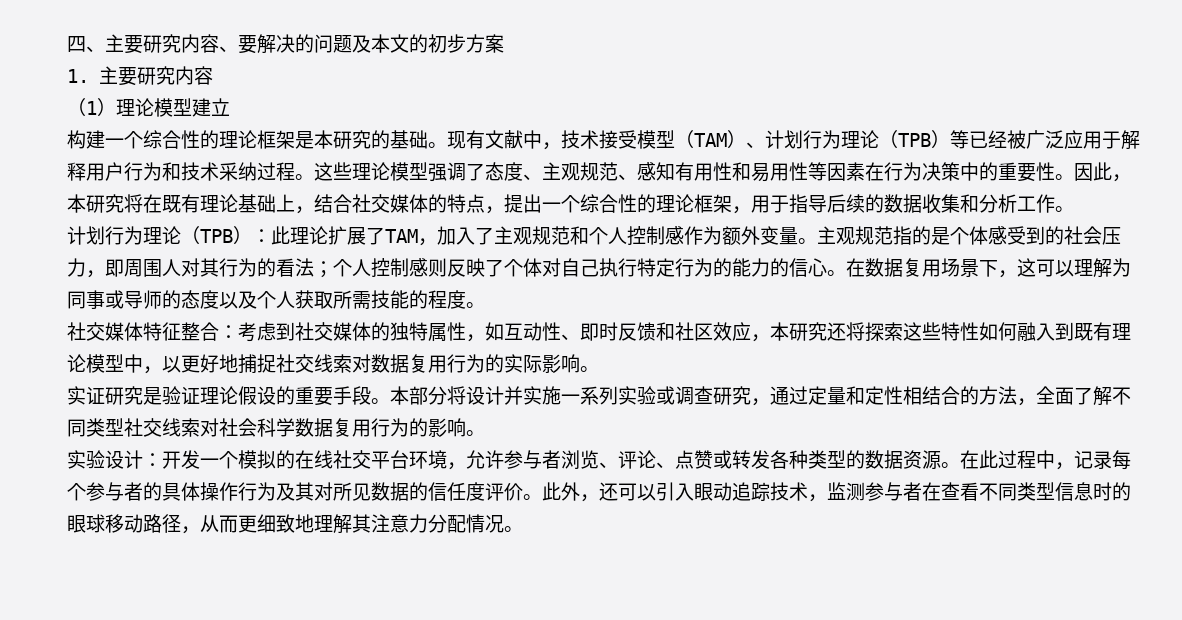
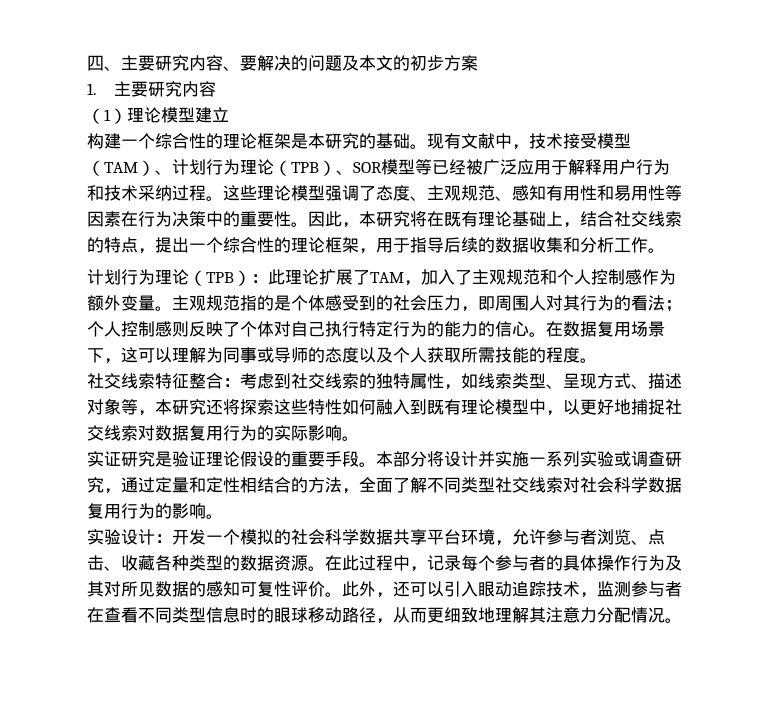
- 现有文献中，技术接受模型（TAM）、计划行为理论（TPB）等已经被广泛应用于解释用户行为和技术采纳过程。
+ 现有文献中，技术接受模型（TAM）、计划行为理论（TPB）、SOR模型等已经被广泛应用于解释用户行为和技术采纳过程。
- 因此，本研究将在既有理论基础上，结合社交媒体的特点，提出一个综合性的理论框架，用于指导后续的数据收集和分析工作。
+ 因此，本研究将在既有理论基础上，结合社交线索的特点，提出一个综合性的理论框架，用于指导后续的数据收集和分析工作。
- 社交媒体特征整合：考虑到社交媒体的独特属性，如互动性、即时反馈和社区效应，本研究还将探索这些特性如何融入到既有理论模型中，以更好地捕捉社交线索对数据复用行为的实际影响。
+ 社交线索特征整合：考虑到社交线索的独特属性，如线索类型、呈现方式、描述对象等，本研究还将探索这些特性如何融入到既有理论模型中，以更好地捕捉社交线索对数据复用行为的实际影响。
- 实验设计：开发一个模拟的在线社交平台环境，允许参与者浏览、评论、点赞或转发各种类型的数据资源。
+ 实验设计：开发一个模拟的社会科学数据共享平台环境，允许参与者浏览、点击、收藏各种类型的数据资源。
- 在此过程中，记录每个参与者的具体操作行为及其对所见数据的信任度评价。
+ 在此过程中，记录每个参与者的具体操作行为及其对所见数据的感知可复性评价。

